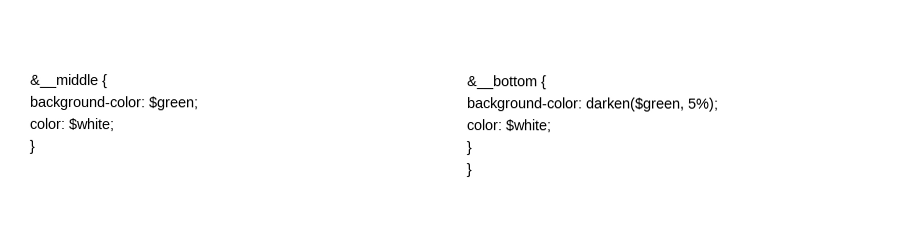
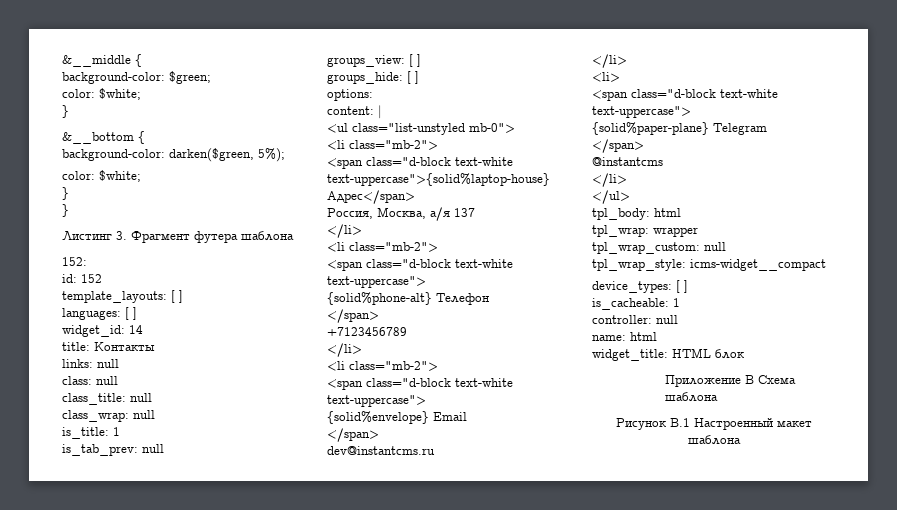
+ Листинг 3. Фрагмент футера шаблона
+ 152:
+ id: 152
+ template_layouts: [ ]
+ languages: [ ]
+ widget_id: 14
+ title: Контакты
+ links: null
+ class: null
+ class_title: null
+ class_wrap: null
+ is_title: 1
+ is_tab_prev: null
+ groups_view: [ ]
+ groups_hide: [ ]
+ options:
+ content: |
+ <ul class="list-unstyled mb-0">
+ <li class="mb-2">
+ <span class="d-block text-white text-uppercase">{solid%laptop-house} Адрес</span>
+ Россия, Москва, а/я 137
+ </li>
+ <li class="mb-2">
+ <span class="d-block text-white text-uppercase">
+ {solid%phone-alt} Телефон
+ </span>
+ +7123456789
+ </li>
+ <li class="mb-2">
+ <span class="d-block text-white text-uppercase">
+ {solid%envelope} Email
+ </span>
+ dev@instantcms.ru
+ </li>
+ <li>
+ <span class="d-block text-white text-uppercase">
+ {solid%paper-plane} Telegram
+ </span>
+ @instantcms
+ </li>
+ </ul>
+ tpl_body: html
+ tpl_wrap: wrapper
+ tpl_wrap_custom: null
+ tpl_wrap_style: icms-widget__compact
+ device_types: [ ]
+ is_cacheable: 1
+ controller: null
+ name: html
+ widget_title: HTML блок
+ Приложение B Схема шаблона
+ Рисунок B.1 Настроенный макет шаблона

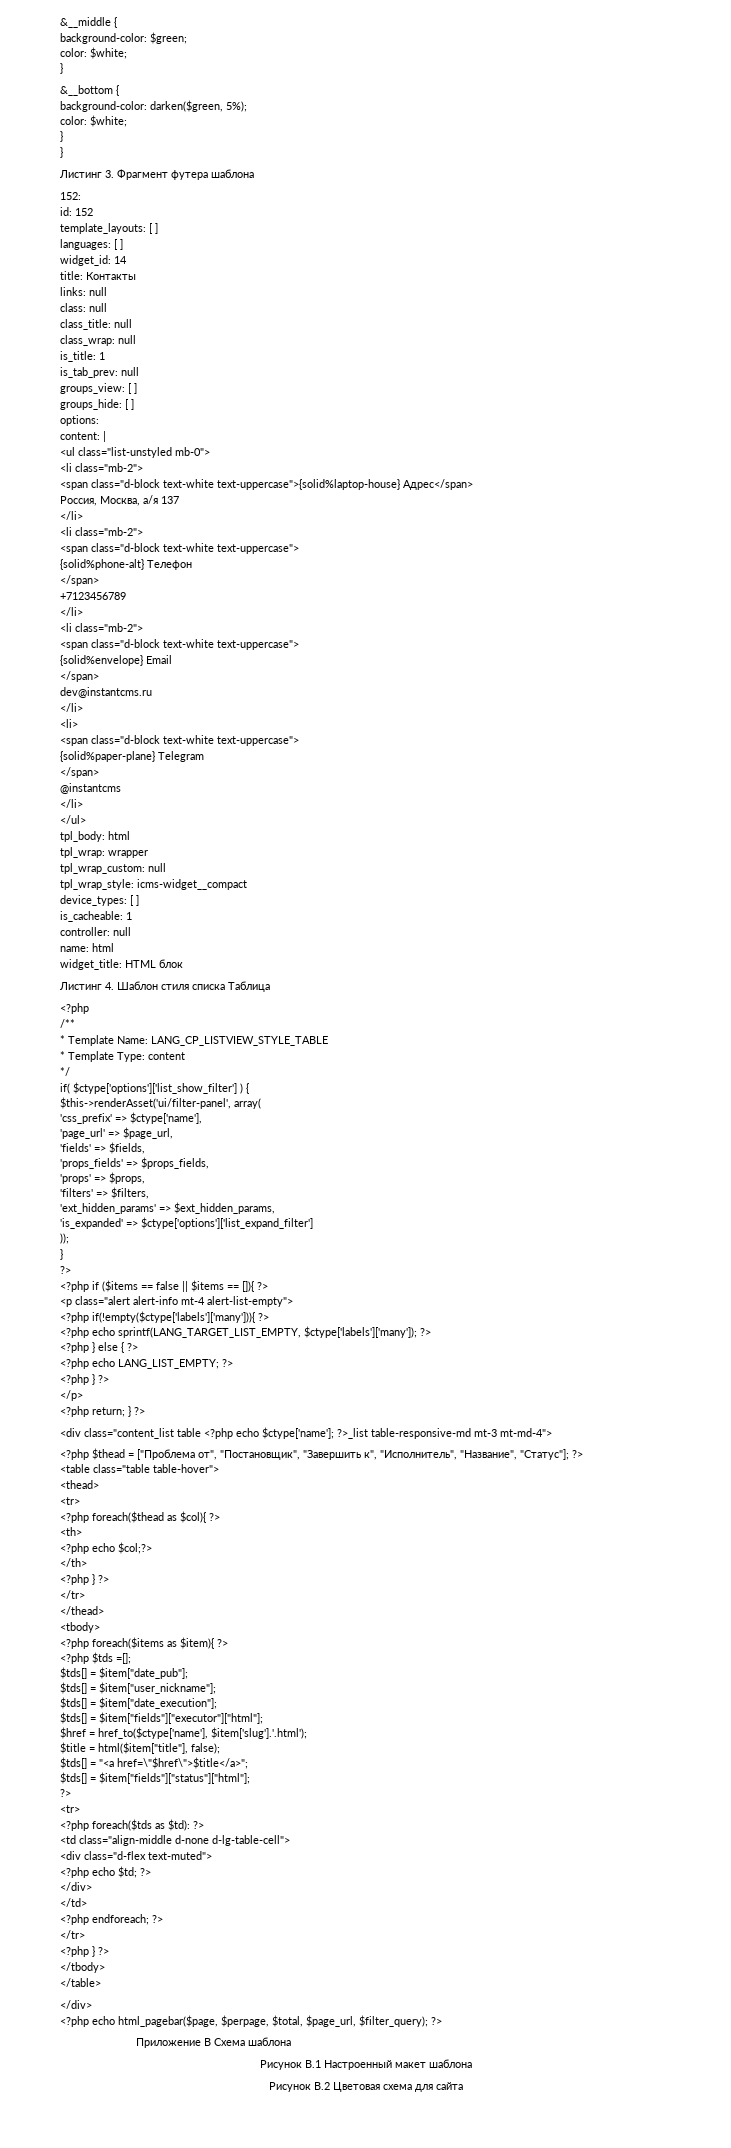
+ Листинг 4. Шаблон стиля списка Таблица
+ <?php
+ /**
+ * Template Name: LANG_CP_LISTVIEW_STYLE_TABLE
+ * Template Type: content
+ */
+ if( $ctype['options']['list_show_filter'] ) {
+ $this->renderAsset('ui/filter-panel', array(
+ 'css_prefix' => $ctype['name'],
+ 'page_url' => $page_url,
+ 'fields' => $fields,
+ 'props_fields' => $props_fields,
+ 'props' => $props,
+ 'filters' => $filters,
+ 'ext_hidden_params' => $ext_hidden_params,
+ 'is_expanded' => $ctype['options']['list_expand_filter']
+ ));
+ }
+ ?>
+ <?php if ($items == false || $items == []){ ?>
+ <p class="alert alert-info mt-4 alert-list-empty">
+ <?php if(!empty($ctype['labels']['many'])){ ?>
+ <?php echo sprintf(LANG_TARGET_LIST_EMPTY, $ctype['labels']['many']); ?>
+ <?php } else { ?>
+ <?php echo LANG_LIST_EMPTY; ?>
+ <?php } ?>
+ </p>
+ <?php return; } ?>
+ <div class="content_list table <?php echo $ctype['name']; ?>_list table-responsive-md mt-3 mt-md-4">
+ <?php $thead = ["Проблема от", "Постановщик", "Завершить к", "Исполнитель", "Название", "Статус"]; ?>
+ <table class="table table-hover">
+ <thead>
+ <tr>
+ <?php foreach($thead as $col){ ?>
+ <th>
+ <?php echo $col;?>
+ </th>
+ <?php } ?>
+ </tr>
+ </thead>
+ <tbody>
+ <?php foreach($items as $item){ ?>
+ <?php $tds =[];
+ $tds[] = $item["date_pub"];
+ $tds[] = $item["user_nickname"];
+ $tds[] = $item["date_execution"];
+ $tds[] = $item["fields"]["executor"]["html"];
+ $href = href_to($ctype['name'], $item['slug'].'.html');
+ $title = html($item["title"], false);
+ $tds[] = "<a href=\"$href\">$title</a>";
+ $tds[] = $item["fields"]["status"]["html"];
+ ?>
+ <tr>
+ <?php foreach($tds as $td): ?>
+ <td class="align-middle d-none d-lg-table-cell">
+ <div class="d-flex text-muted">
+ <?php echo $td; ?>
+ </div>
+ </td>
+ <?php endforeach; ?>
+ </tr>
+ <?php } ?>
+ </tbody>
+ </table>
+ </div>
+ <?php echo html_pagebar($page, $perpage, $total, $page_url, $filter_query); ?>
+ Рисунок B.2 Цветовая схема для сайта

